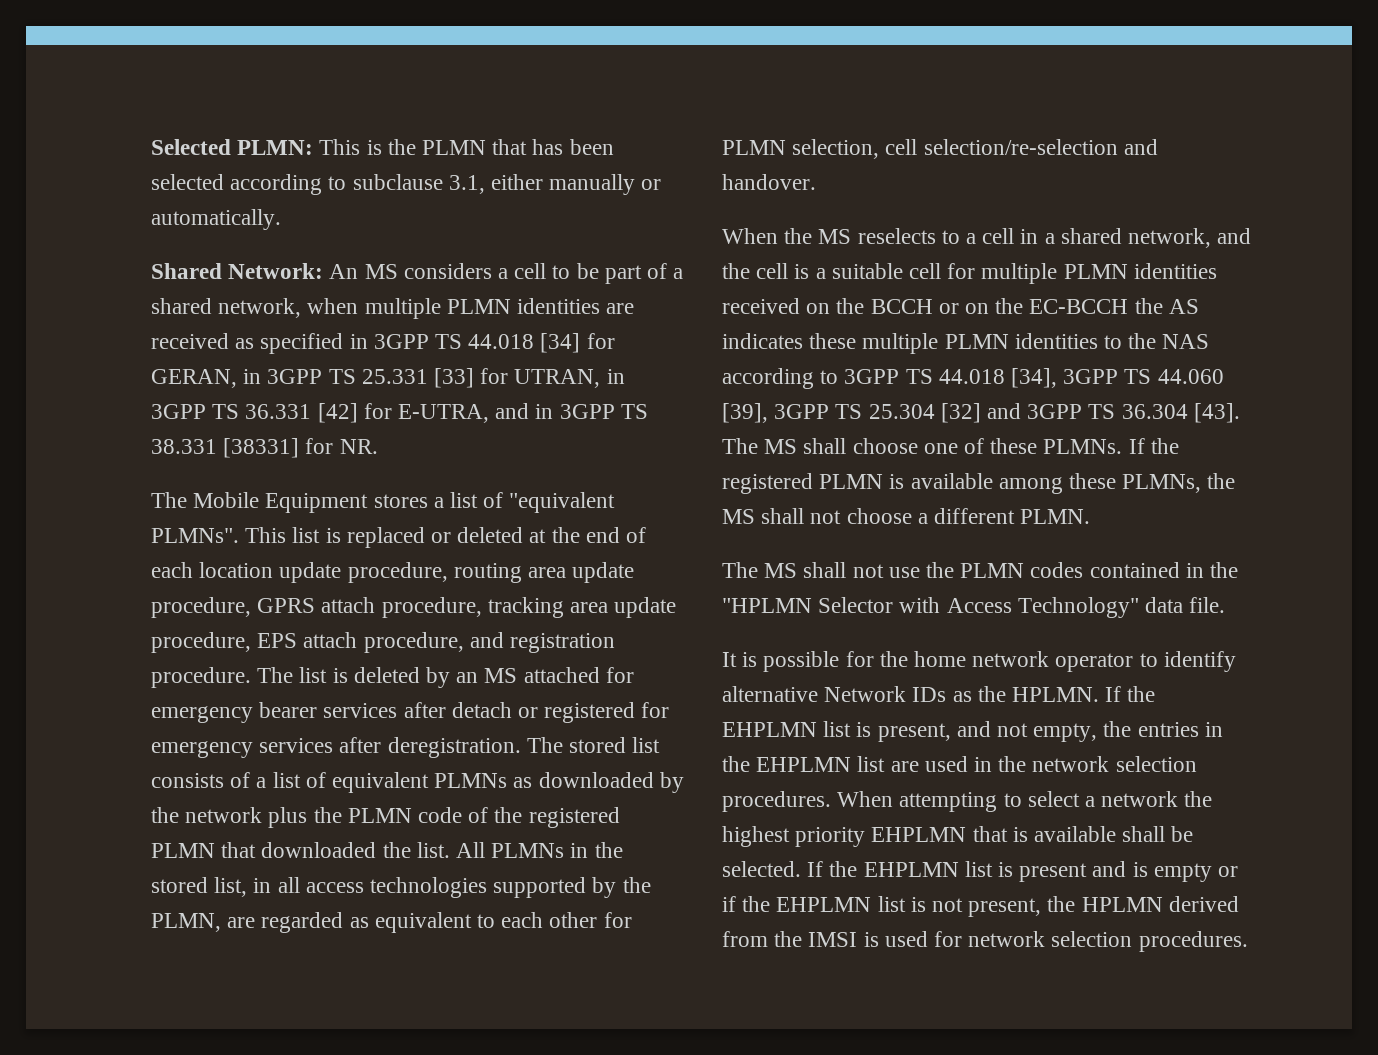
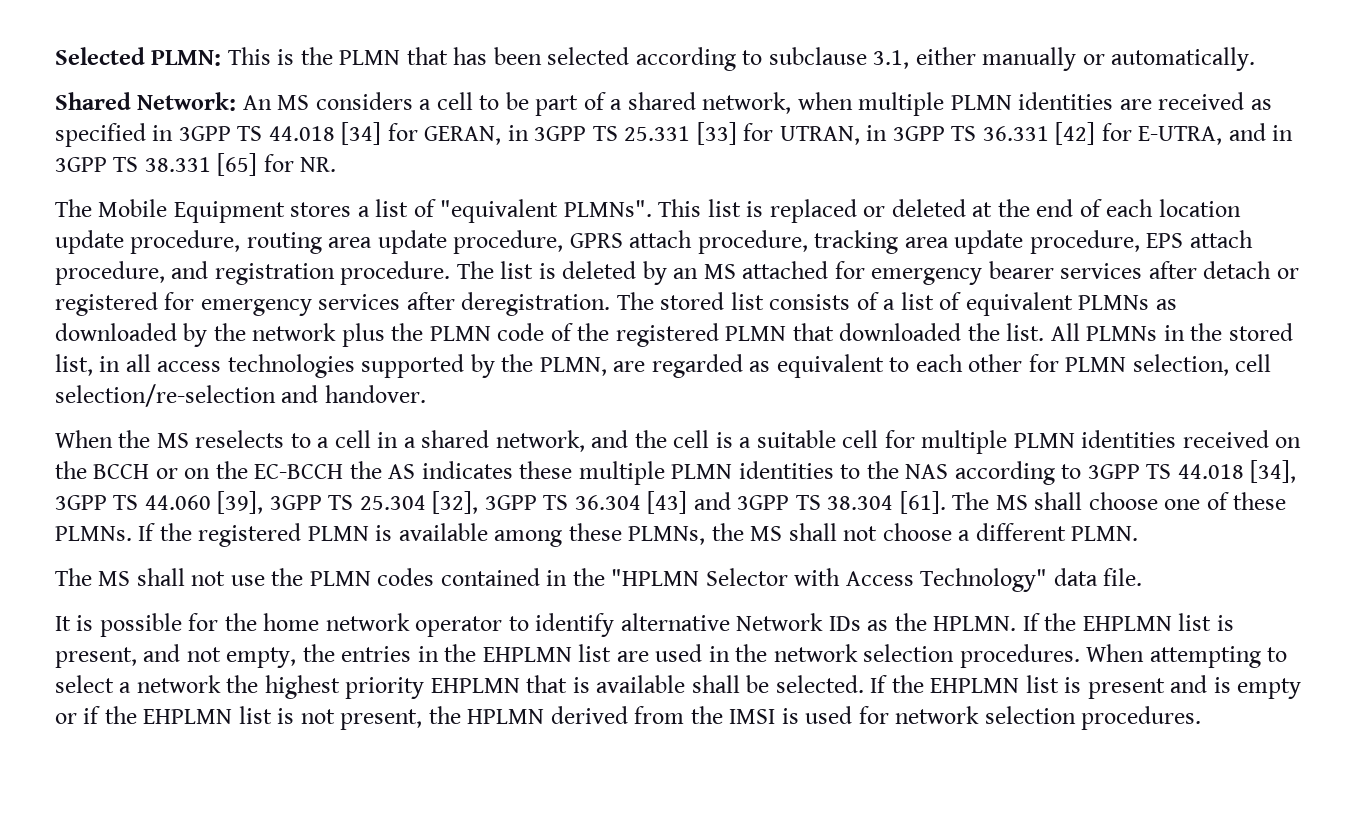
- Shared Network: An MS considers a cell to be part of a shared network, when multiple PLMN identities are received as specified in 3GPP TS 44.018 [34] for GERAN, in 3GPP TS 25.331 [33] for UTRAN, in 3GPP TS 36.331 [42] for E-UTRA, and in 3GPP TS 38.331 [38331] for NR.
+ Shared Network: An MS considers a cell to be part of a shared network, when multiple PLMN identities are received as specified in 3GPP TS 44.018 [34] for GERAN, in 3GPP TS 25.331 [33] for UTRAN, in 3GPP TS 36.331 [42] for E-UTRA, and in 3GPP TS 38.331 [65] for NR.
- When the MS reselects to a cell in a shared network, and the cell is a suitable cell for multiple PLMN identities received on the BCCH or on the EC-BCCH the AS indicates these multiple PLMN identities to the NAS according to 3GPP TS 44.018 [34], 3GPP TS 44.060 [39], 3GPP TS 25.304 [32] and 3GPP TS 36.304 [43].
+ When the MS reselects to a cell in a shared network, and the cell is a suitable cell for multiple PLMN identities received on the BCCH or on the EC-BCCH the AS indicates these multiple PLMN identities to the NAS according to 3GPP TS 44.018 [34], 3GPP TS 44.060 [39], 3GPP TS 25.304 [32], 3GPP TS 36.304 [43] and 3GPP TS 38.304 [61].

